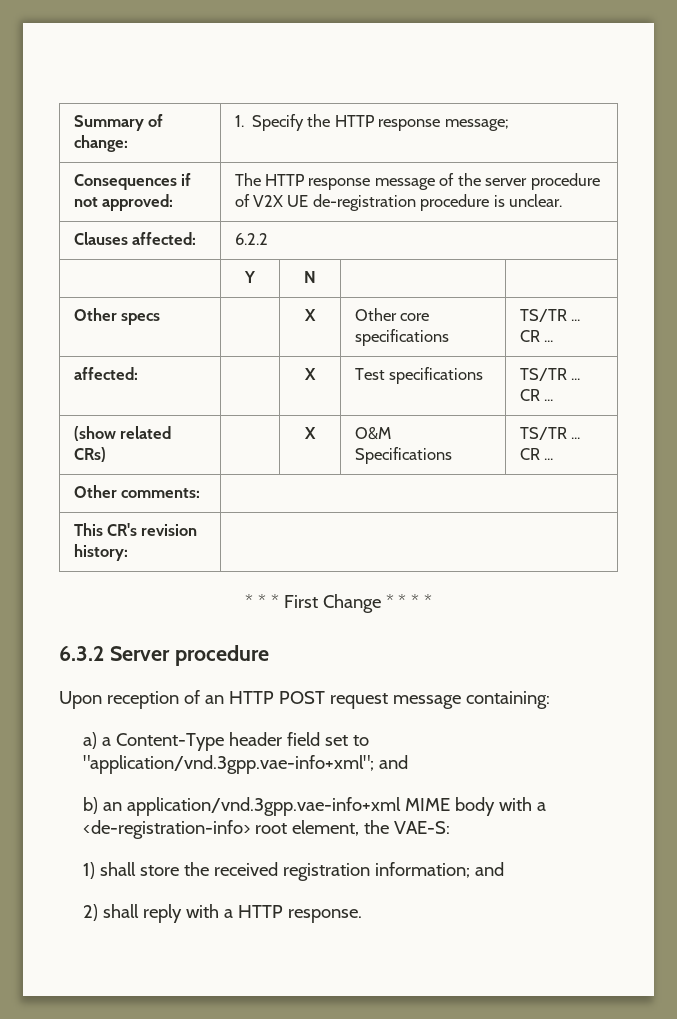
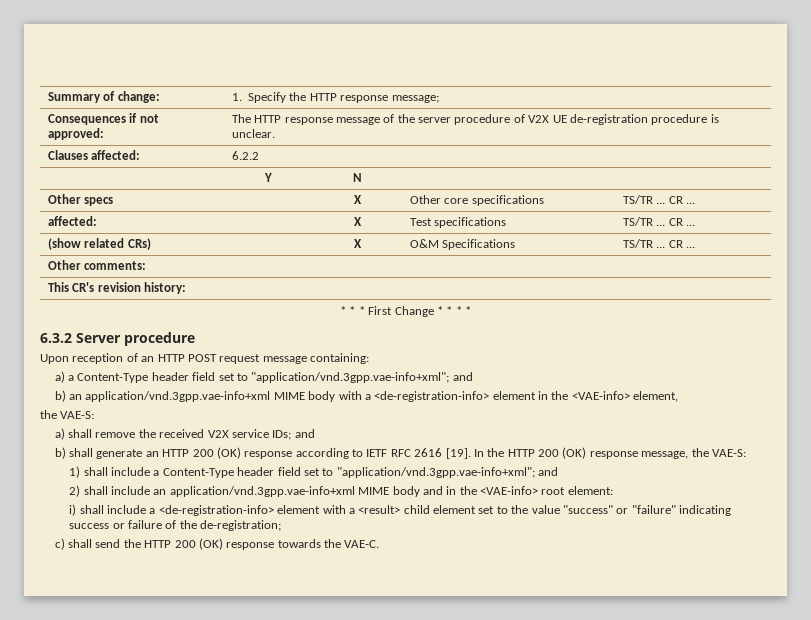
- b) an application/vnd.3gpp.vae-info+xml MIME body with a <de-registration-info> root element, the VAE-S:
- 1) shall store the received registration information; and
- 2) shall reply with a HTTP response.
+ b) an application/vnd.3gpp.vae-info+xml MIME body with a <de-registration-info> element in the <VAE-info> element,
+ the VAE-S:
+ a) shall remove the received V2X service IDs; and
+ b) shall generate an HTTP 200 (OK) response according to IETF RFC 2616 [19]. In the HTTP 200 (OK) response message, the VAE-S:
+ 1) shall include a Content-Type header field set to "application/vnd.3gpp.vae-info+xml"; and
+ 2) shall include an application/vnd.3gpp.vae-info+xml MIME body and in the <VAE-info> root element:
+ i) shall include a <de-registration-info> element with a <result> child element set to the value "success" or "failure" indicating success or failure of the de-registration;
+ c) shall send the HTTP 200 (OK) response towards the VAE-C.

